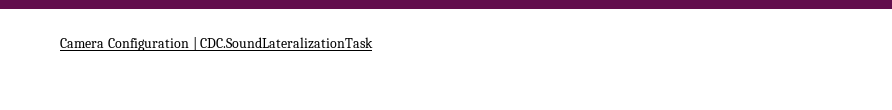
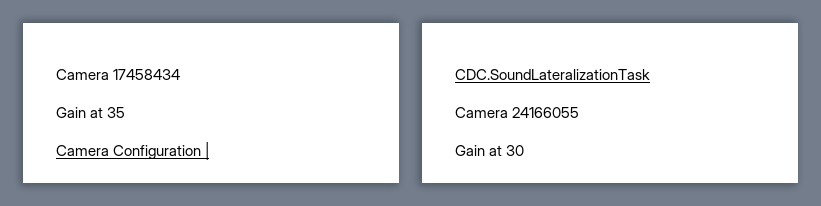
+ Camera 17458434
+ Gain at 35
  Camera Configuration | CDC.SoundLateralizationTask
+ Camera 24166055
+ Gain at 30

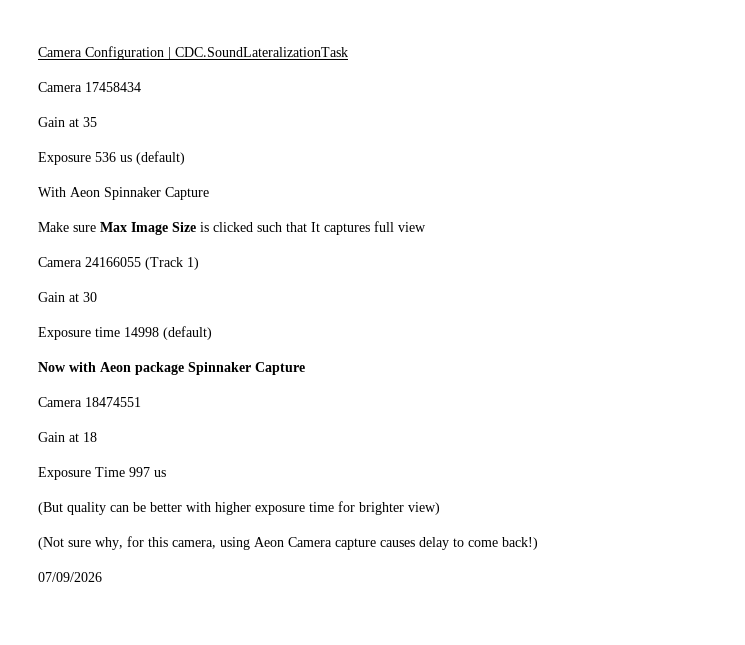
+ Camera Configuration | CDC.SoundLateralizationTask
- Camera Configuration | CDC.SoundLateralizationTask
+ Exposure 536 us (default)
+ With Aeon Spinnaker Capture
+ Make sure Max Image Size is clicked such that It captures full view
- Camera 24166055
+ Camera 24166055 (Track 1)
+ Exposure time 14998 (default)
+ Now with Aeon package Spinnaker Capture
+ Camera 18474551
+ Gain at 18
+ Exposure Time 997 us
+ (But quality can be better with higher exposure time for brighter view)
+ (Not sure why, for this camera, using Aeon Camera capture causes delay to come back!)
+ 07/09/2026

